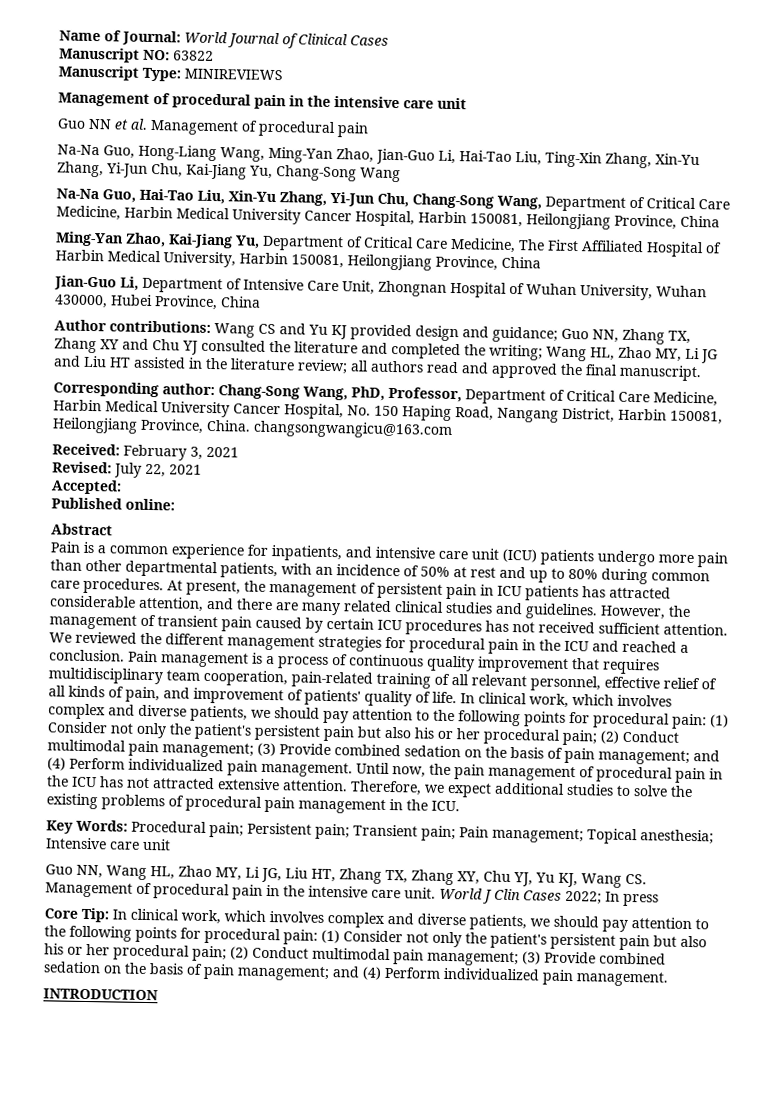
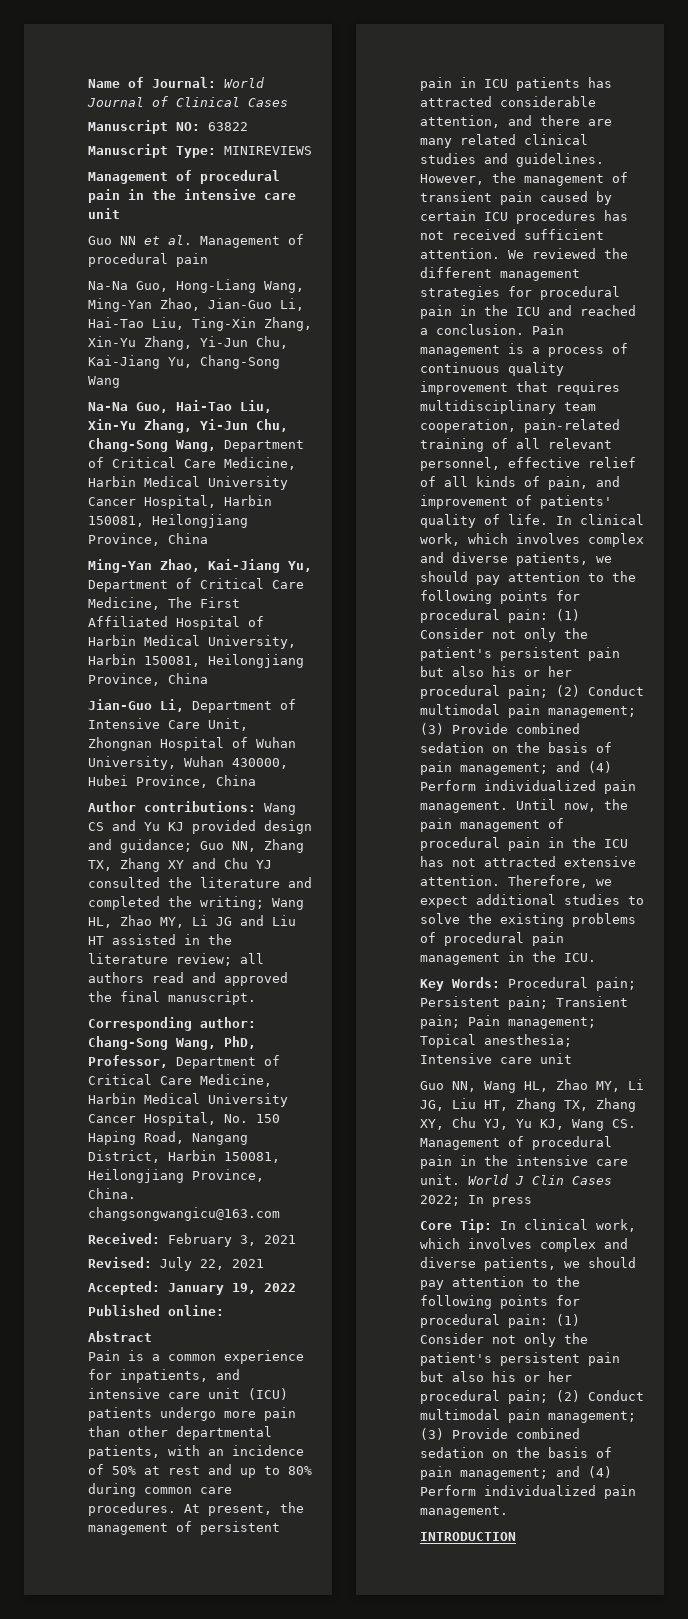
- Accepted:
+ Accepted: January 19, 2022

